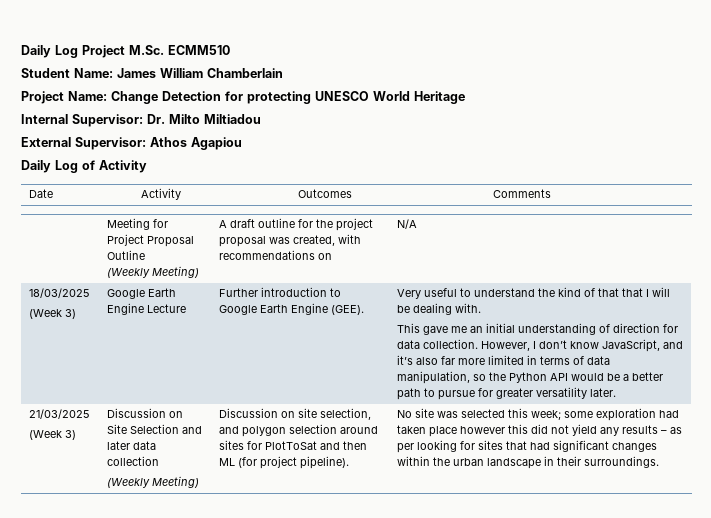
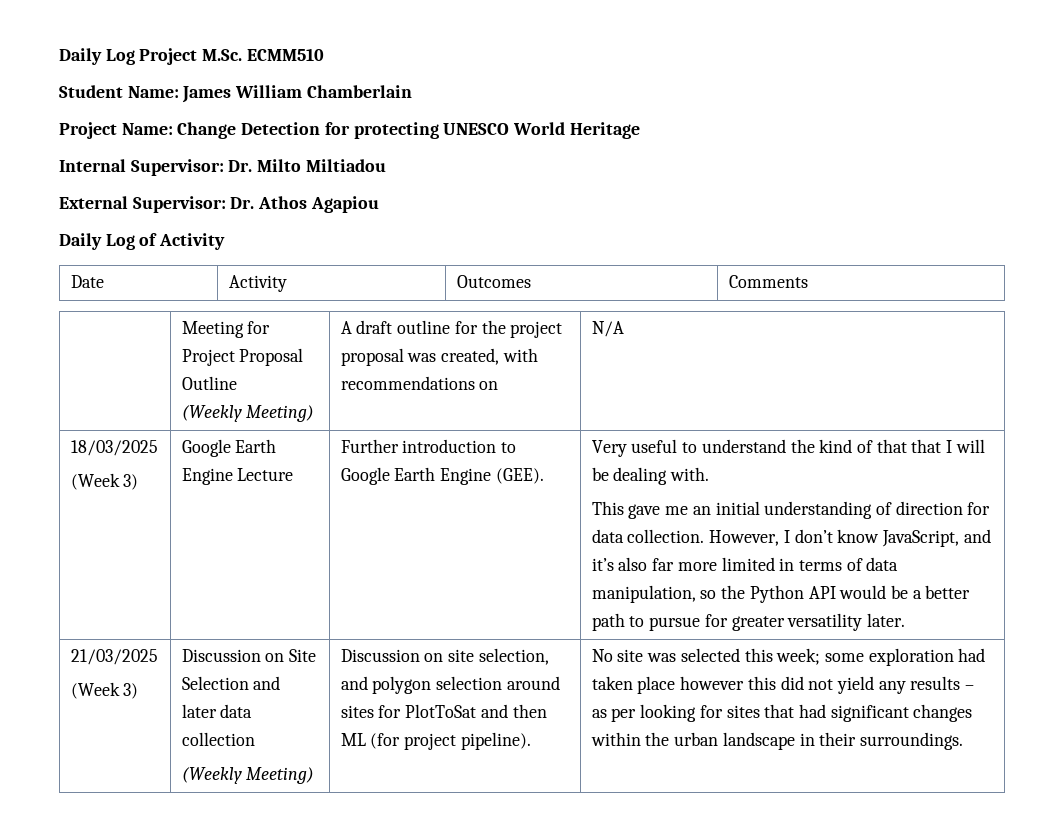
- External Supervisor: Athos Agapiou
+ External Supervisor: Dr. Athos Agapiou

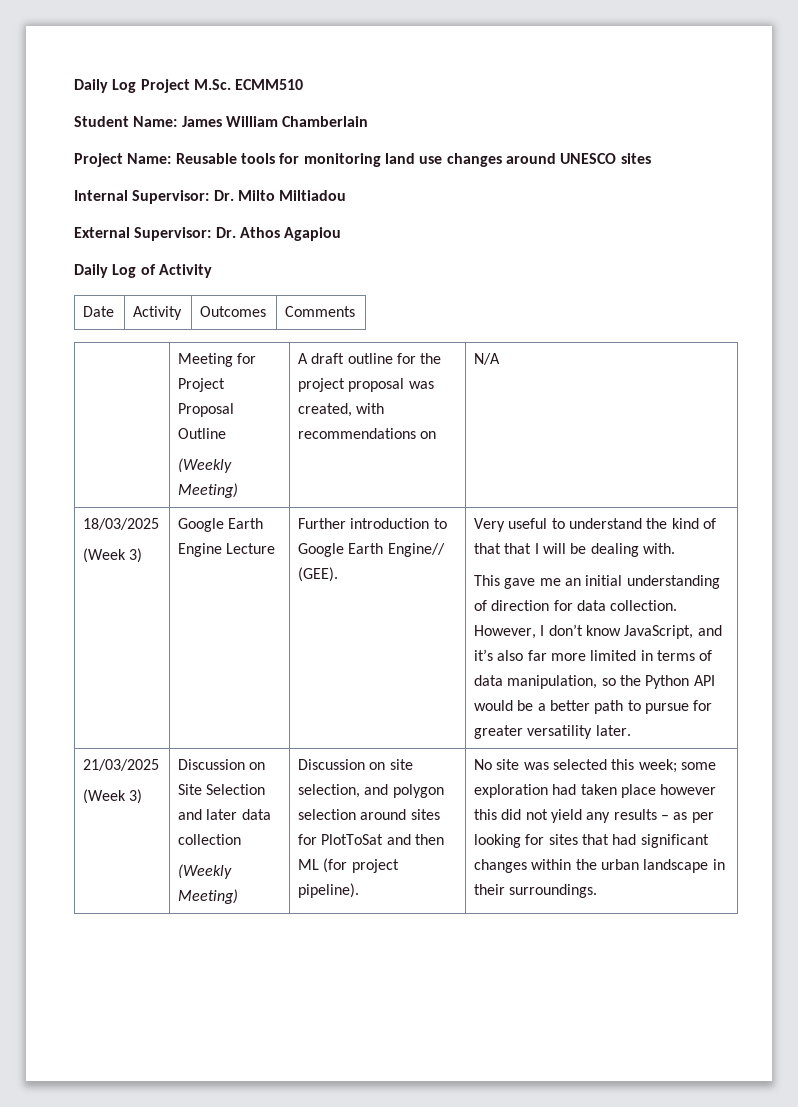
- Project Name: Change Detection for protecting UNESCO World Heritage
+ Project Name: Reusable tools for monitoring land use changes around UNESCO sites
- Further introduction to Google Earth Engine (GEE).
+ Further introduction to Google Earth Engine// (GEE).

